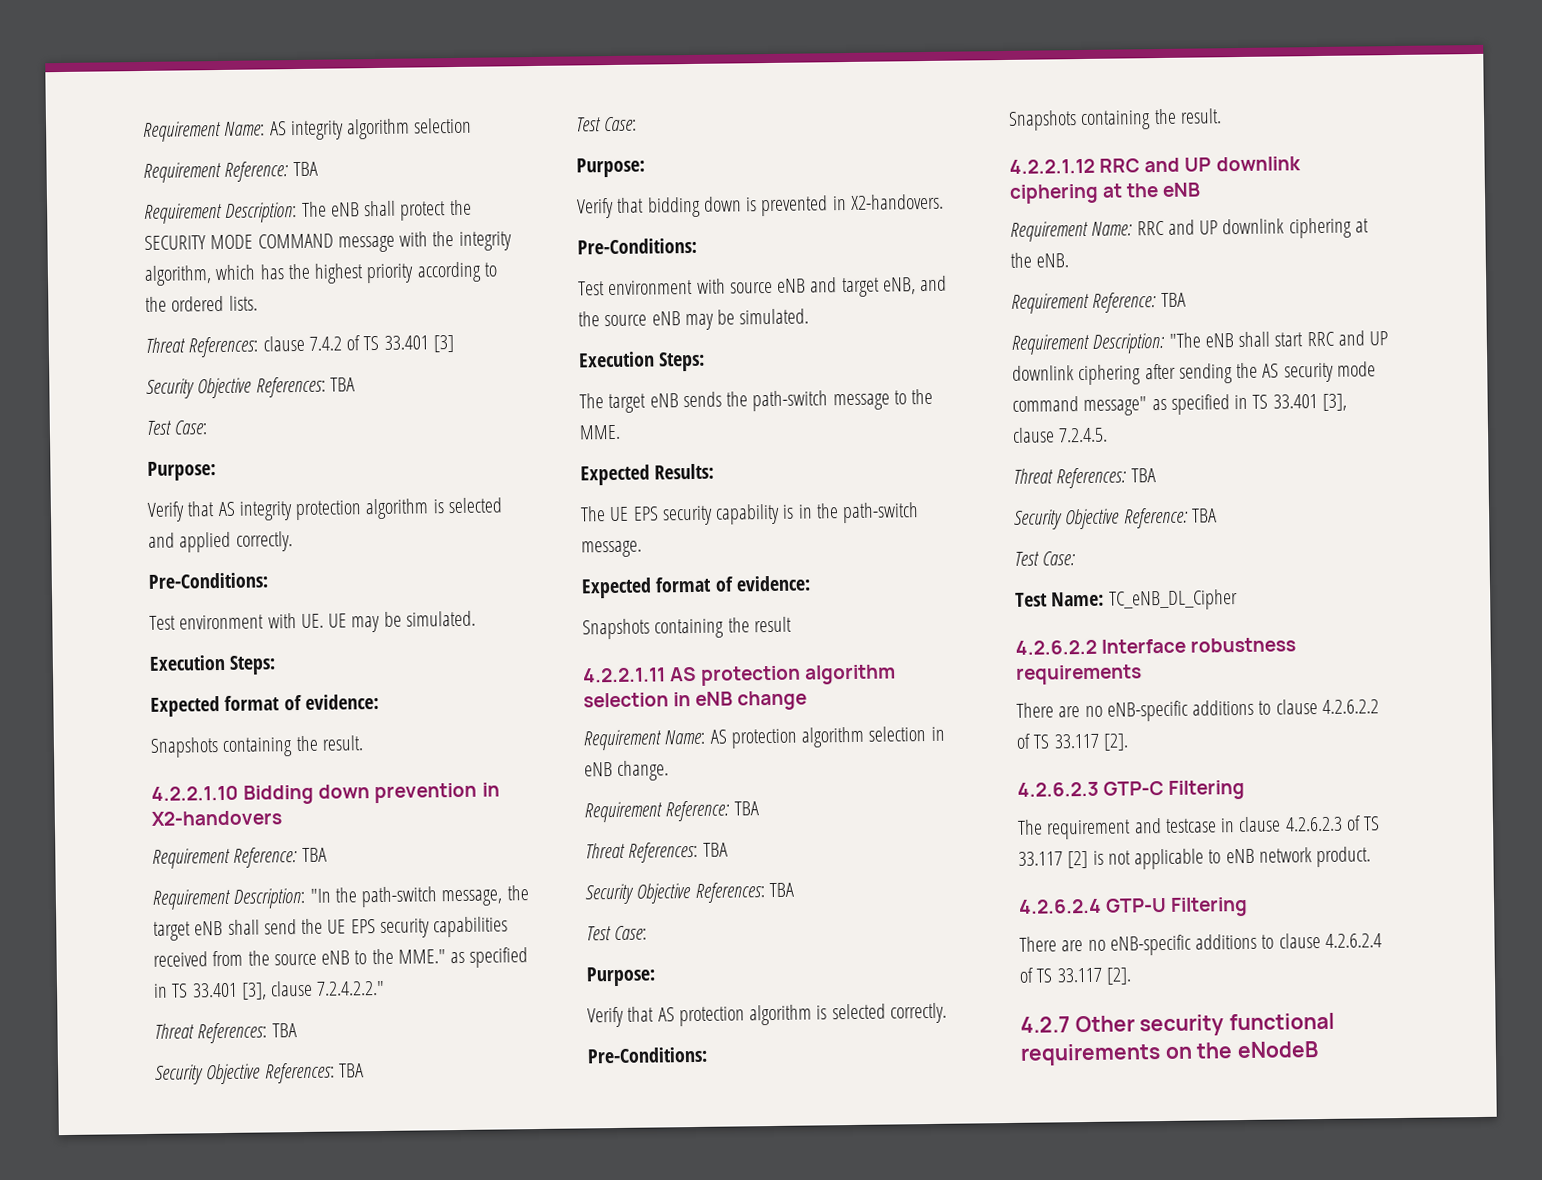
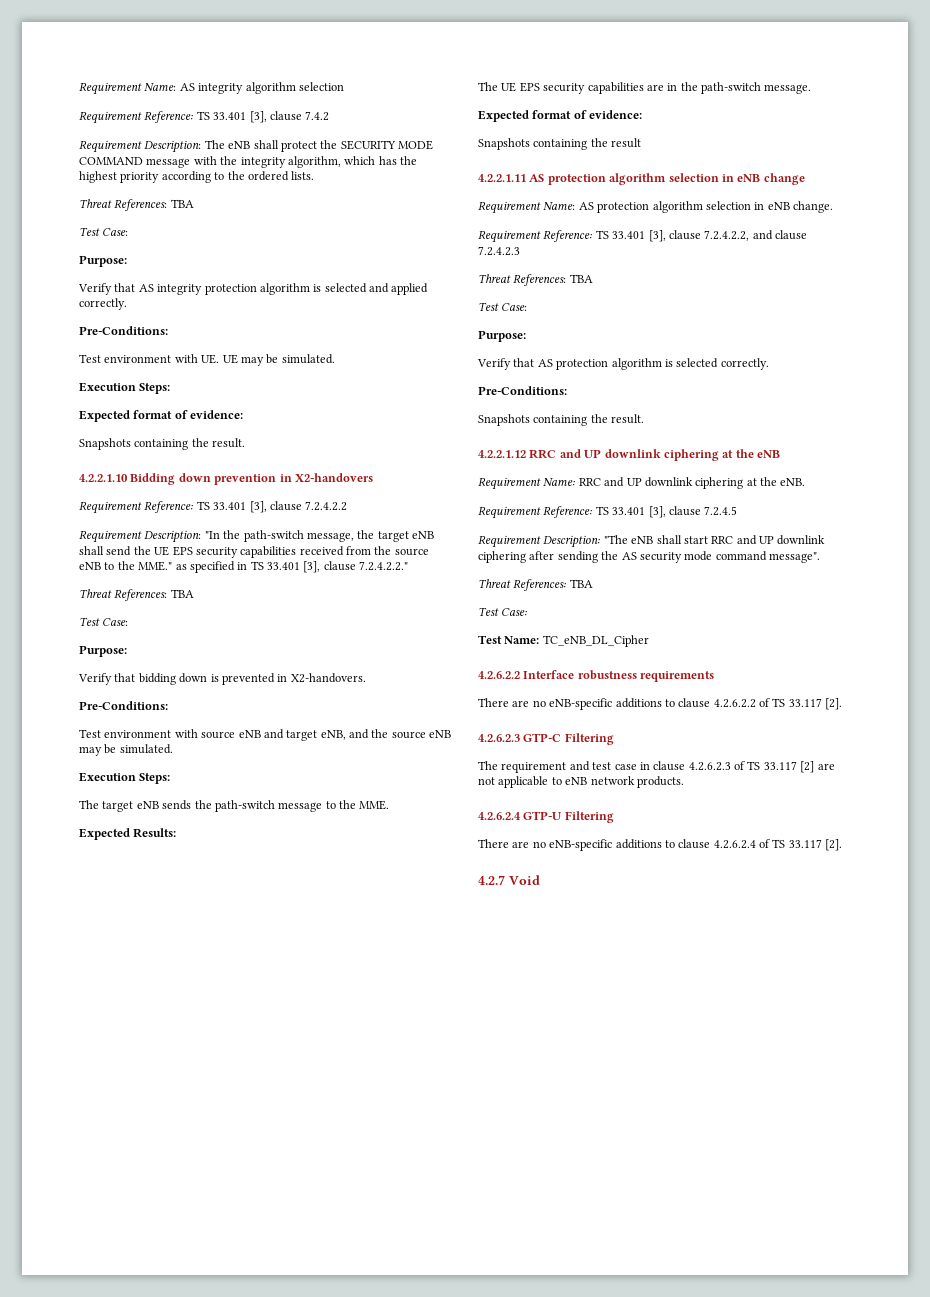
  Requirement Name: AS integrity algorithm selection
- Requirement Reference: TBA
+ Requirement Reference: TS 33.401 [3], clause 7.4.2
  Requirement Description: The eNB shall protect the SECURITY MODE COMMAND message with the integrity algorithm, which has the highest priority according to the ordered lists.
- Threat References: clause 7.4.2 of TS 33.401 [3]
- Security Objective References: TBA
+ Threat References: TBA
  4.2.2.1.10 Bidding down prevention in X2-handovers
- Requirement Reference: TBA
+ Requirement Reference: TS 33.401 [3], clause 7.2.4.2.2
  Requirement Description: "In the path-switch message, the target eNB shall send the UE EPS security capabilities received from the source eNB to the MME." as specified in TS 33.401 [3], clause 7.2.4.2.2."
  Threat References: TBA
- Security Objective References: TBA
- The UE EPS security capability is in the path-switch message.
+ The UE EPS security capabilities are in the path-switch message.
  Requirement Name: AS protection algorithm selection in eNB change.
- Requirement Reference: TBA
+ Requirement Reference: TS 33.401 [3], clause 7.2.4.2.2, and clause 7.2.4.2.3
  Threat References: TBA
- Security Objective References: TBA
  Requirement Name: RRC and UP downlink ciphering at the eNB.
- Requirement Reference: TBA
+ Requirement Reference: TS 33.401 [3], clause 7.2.4.5
- Requirement Description: "The eNB shall start RRC and UP downlink ciphering after sending the AS security mode command message" as specified in TS 33.401 [3], clause 7.2.4.5.
+ Requirement Description: "The eNB shall start RRC and UP downlink ciphering after sending the AS security mode command message".
  Threat References: TBA
- Security Objective Reference: TBA
- The requirement and testcase in clause 4.2.6.2.3 of TS 33.117 [2] is not applicable to eNB network product.
+ The requirement and test case in clause 4.2.6.2.3 of TS 33.117 [2] are not applicable to eNB network products.
- 4.2.7 Other security functional requirements on the eNodeB
+ 4.2.7 Void

